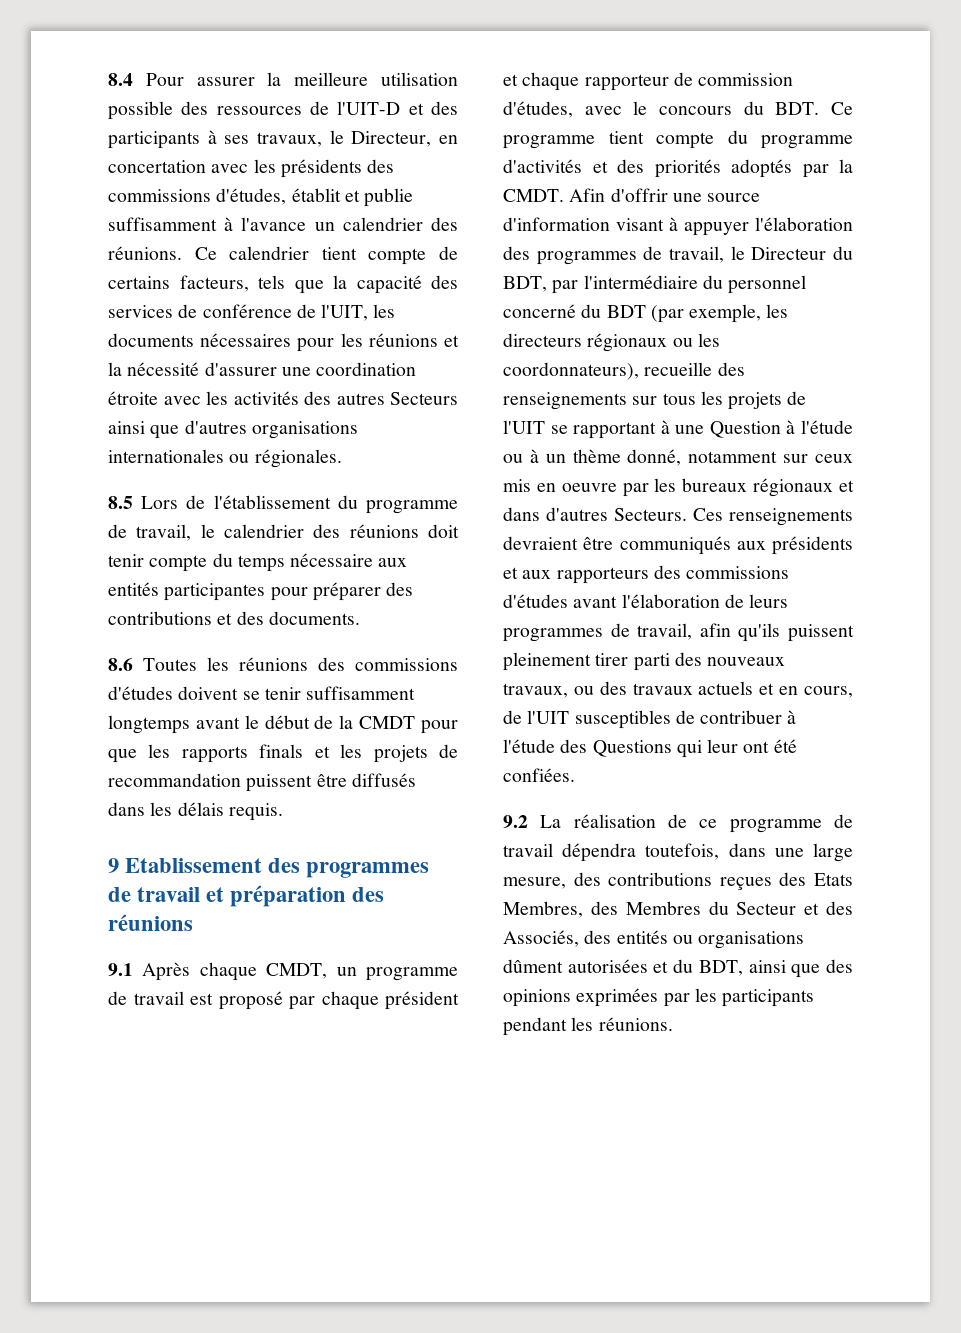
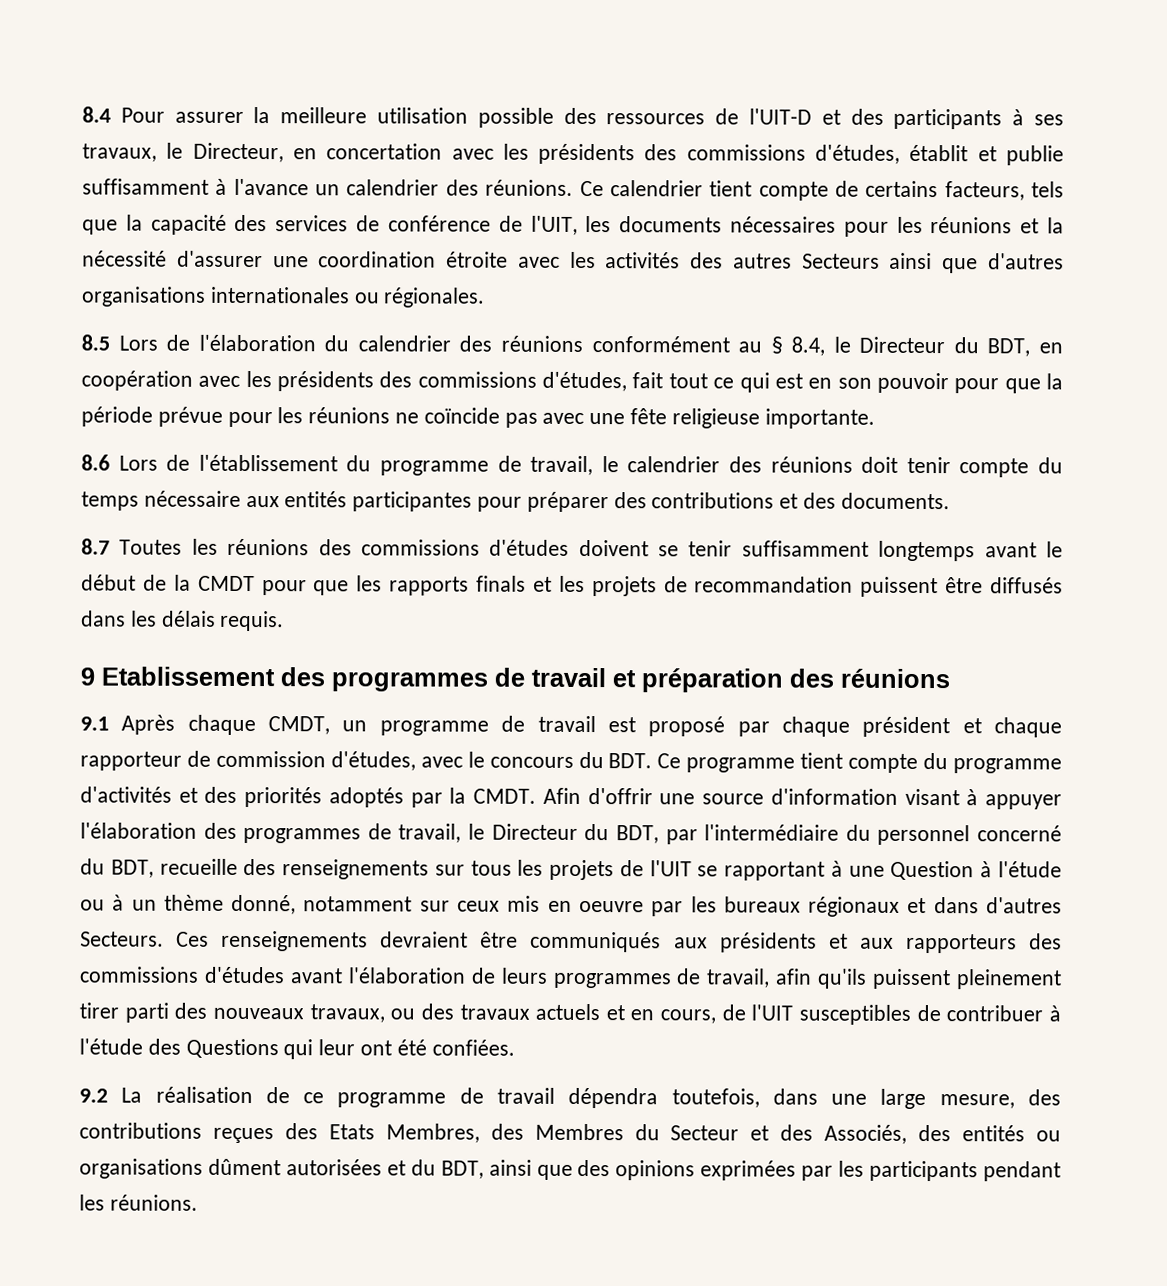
- 8.5 Lors de l'établissement du programme de travail, le calendrier des réunions doit tenir compte du temps nécessaire aux entités participantes pour préparer des contributions et des documents.
+ 8.5 Lors de l'élaboration du calendrier des réunions conformément au § 8.4, le Directeur du BDT, en coopération avec les présidents des commissions d'études, fait tout ce qui est en son pouvoir pour que la période prévue pour les réunions ne coïncide pas avec une fête religieuse importante.
+ 8.6 Lors de l'établissement du programme de travail, le calendrier des réunions doit tenir compte du temps nécessaire aux entités participantes pour préparer des contributions et des documents.
- 8.6 Toutes les réunions des commissions d'études doivent se tenir suffisamment longtemps avant le début de la CMDT pour que les rapports finals et les projets de recommandation puissent être diffusés dans les délais requis.
+ 8.7 Toutes les réunions des commissions d'études doivent se tenir suffisamment longtemps avant le début de la CMDT pour que les rapports finals et les projets de recommandation puissent être diffusés dans les délais requis.
- Afin d'offrir une source d'information visant à appuyer l'élaboration des programmes de travail, le Directeur du BDT, par l'intermédiaire du personnel concerné du BDT (par exemple, les directeurs régionaux ou les coordonnateurs), recueille des renseignements sur tous les projets de l'UIT se rapportant à une Question à l'étude ou à un thème donné, notamment sur ceux mis en oeuvre par les bureaux régionaux et dans d'autres Secteurs.
+ Afin d'offrir une source d'information visant à appuyer l'élaboration des programmes de travail, le Directeur du BDT, par l'intermédiaire du personnel concerné du BDT, recueille des renseignements sur tous les projets de l'UIT se rapportant à une Question à l'étude ou à un thème donné, notamment sur ceux mis en oeuvre par les bureaux régionaux et dans d'autres Secteurs.

